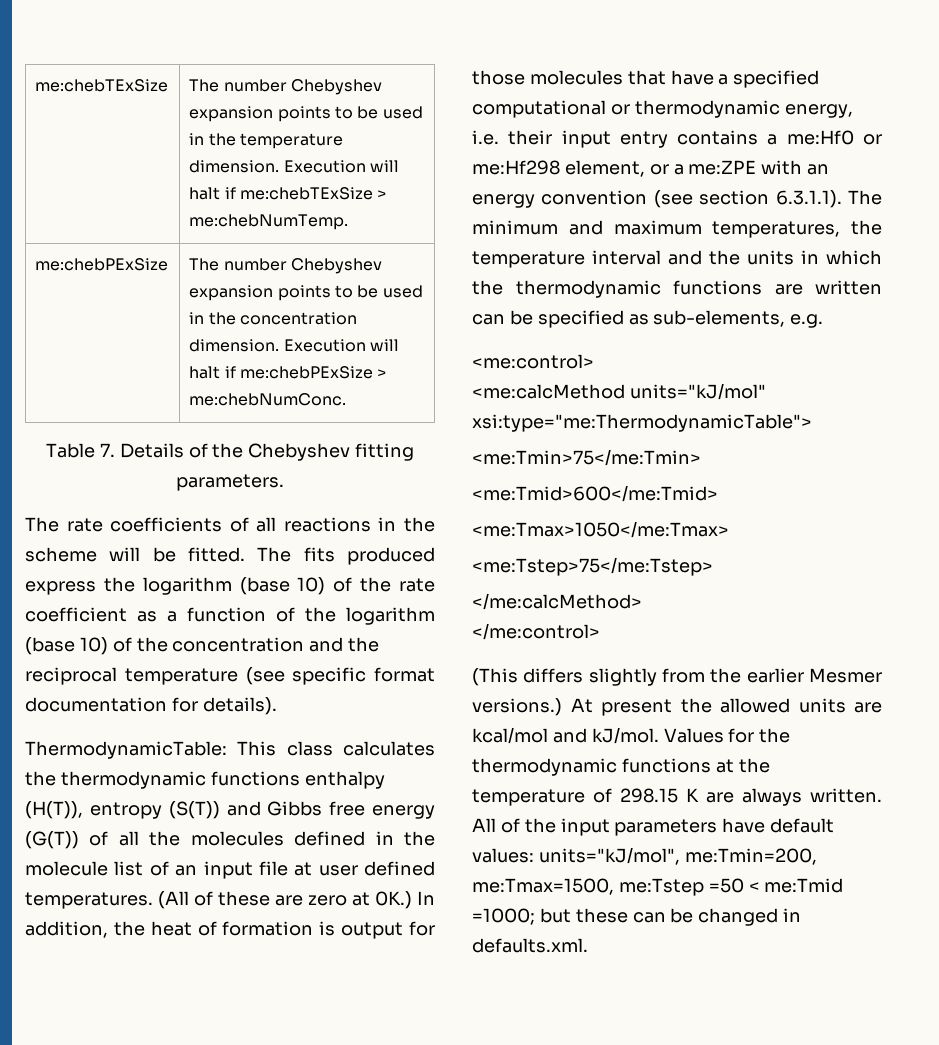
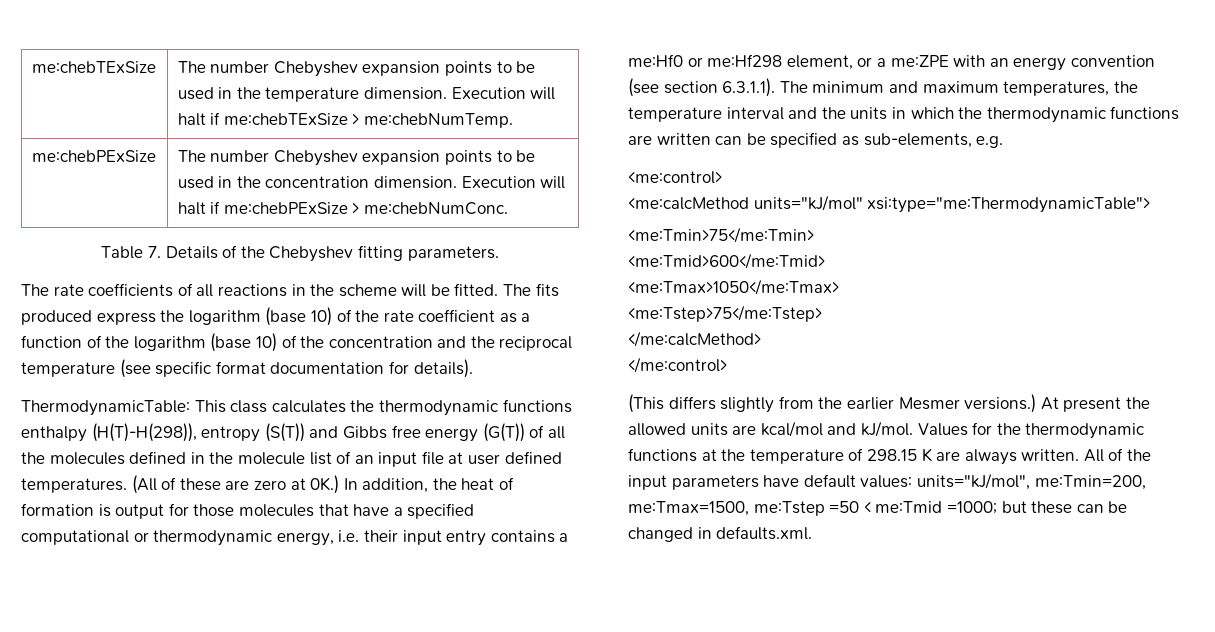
- ThermodynamicTable: This class calculates the thermodynamic functions enthalpy (H(T)), entropy (S(T)) and Gibbs free energy (G(T)) of all the molecules defined in the molecule list of an input file at user defined temperatures.
+ ThermodynamicTable: This class calculates the thermodynamic functions enthalpy (H(T)-H(298)), entropy (S(T)) and Gibbs free energy (G(T)) of all the molecules defined in the molecule list of an input file at user defined temperatures.

